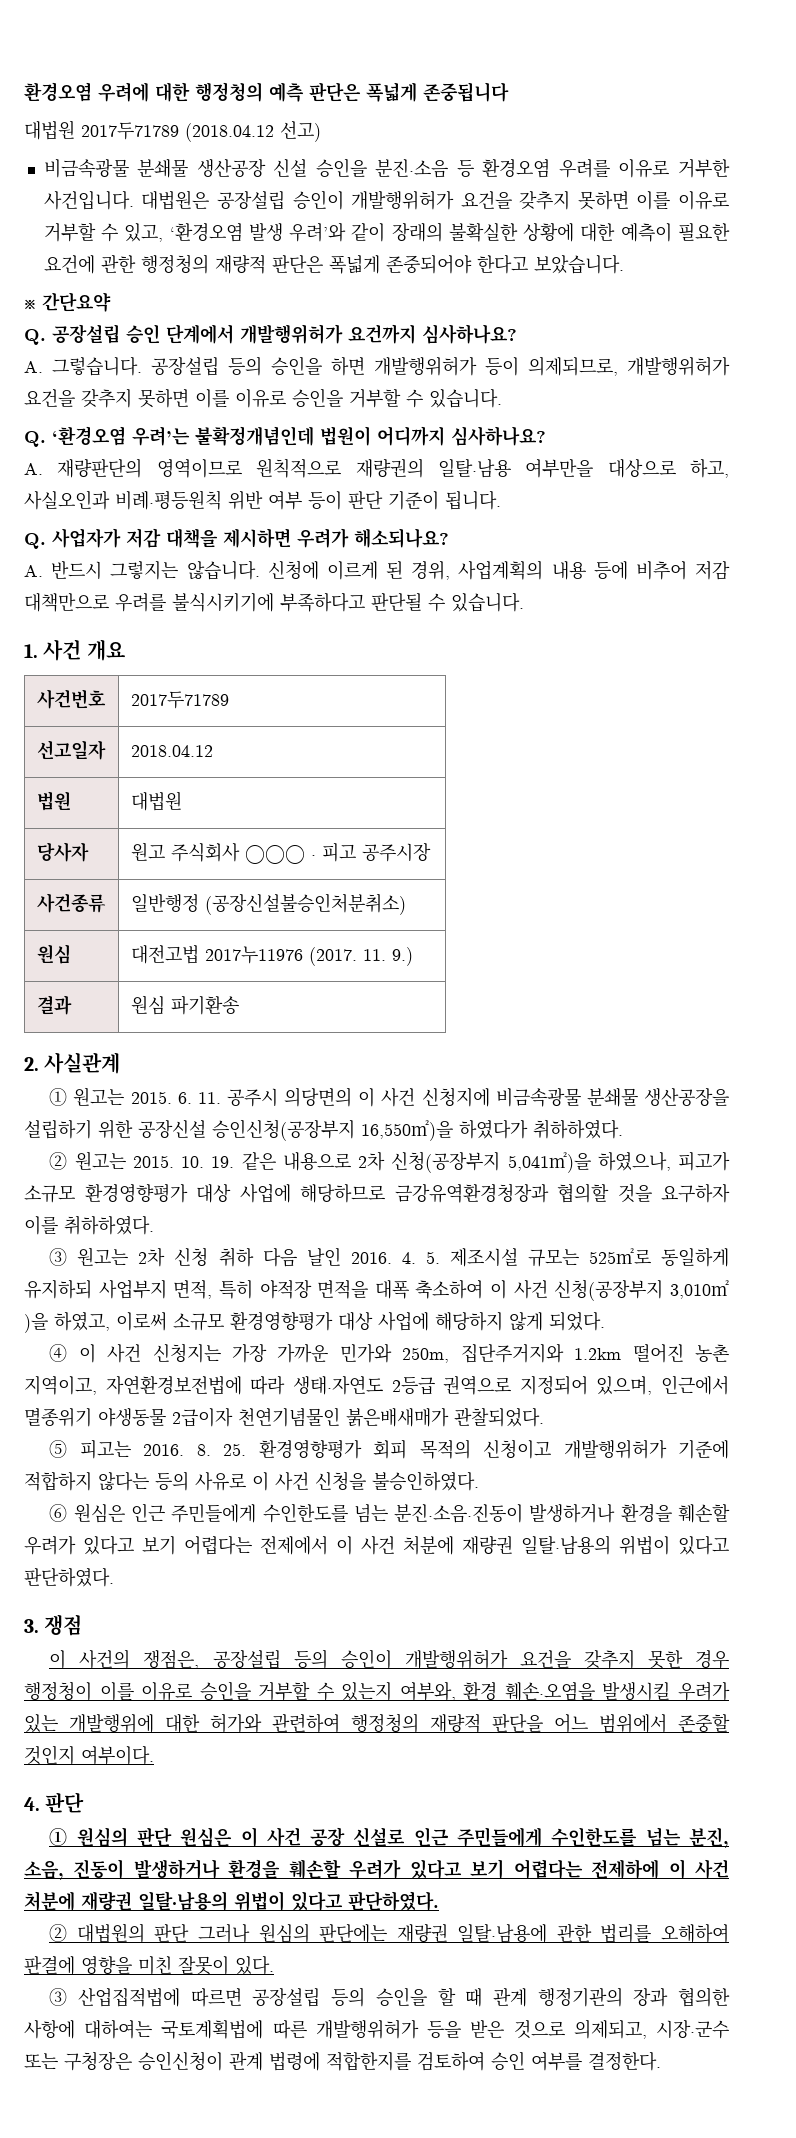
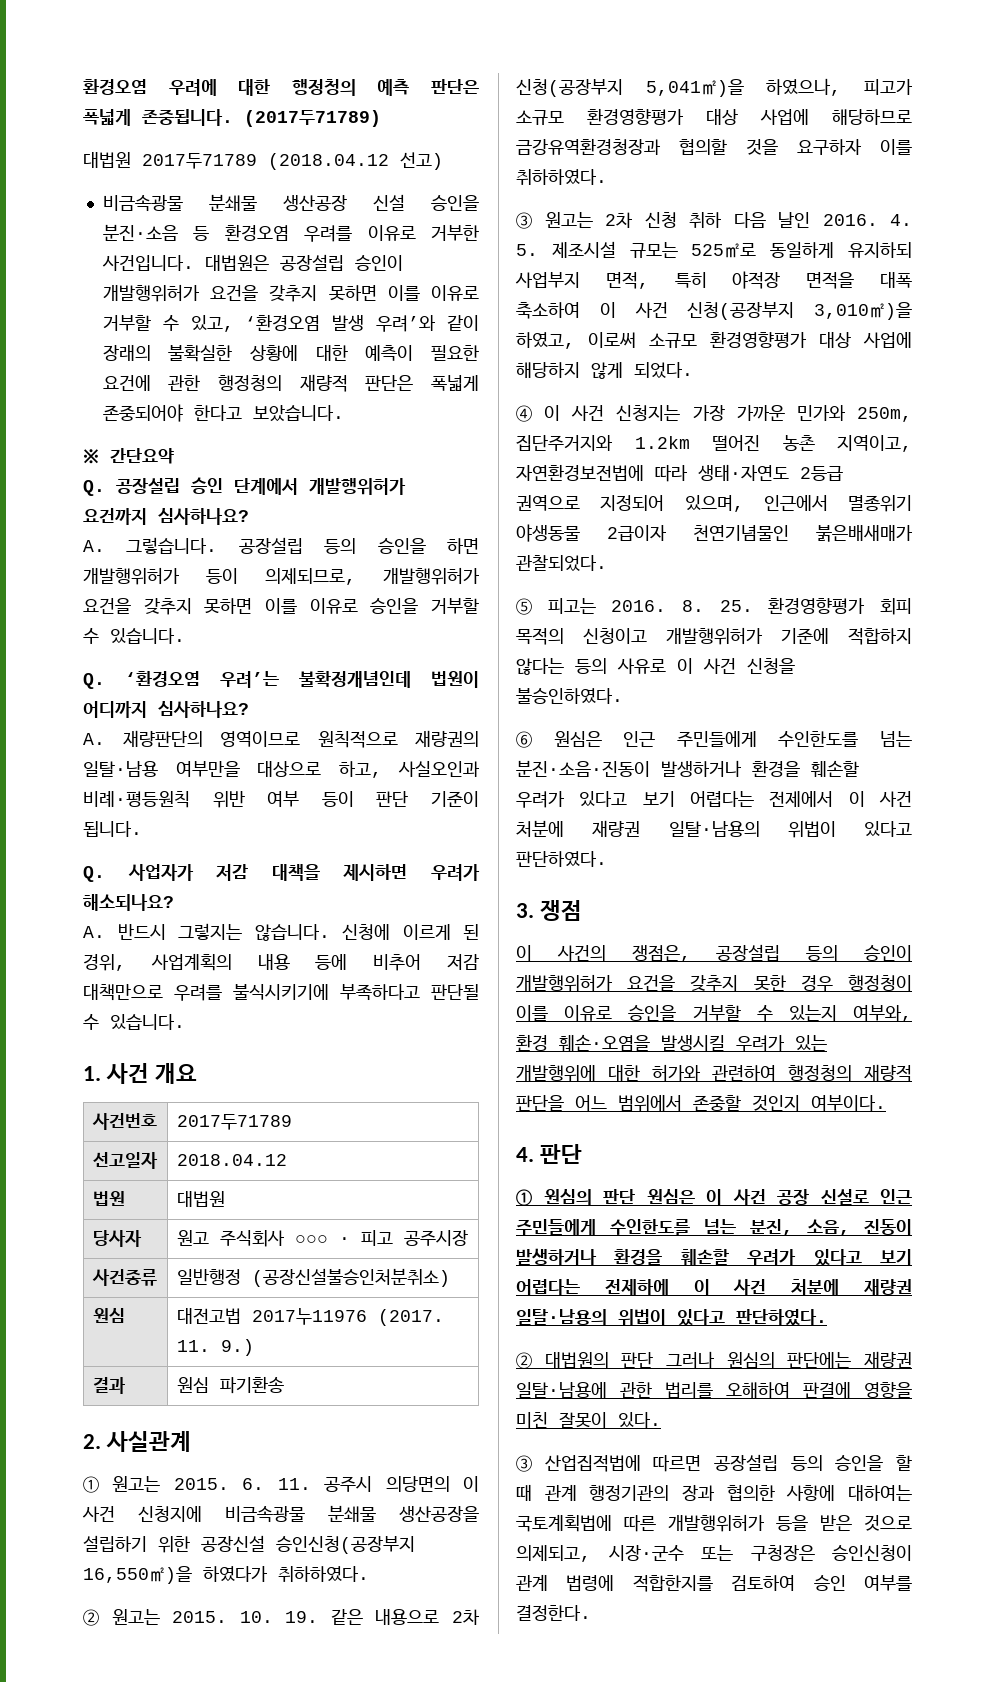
- 환경오염 우려에 대한 행정청의 예측 판단은 폭넓게 존중됩니다
+ 환경오염 우려에 대한 행정청의 예측 판단은 폭넓게 존중됩니다. (2017두71789)

